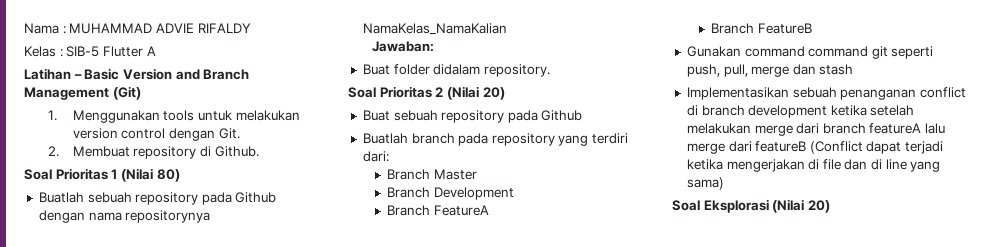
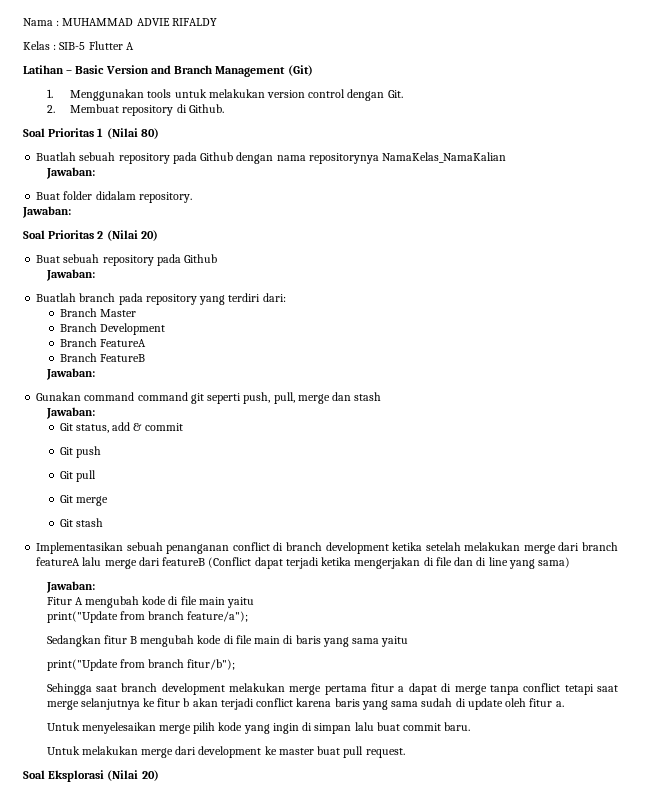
  Buat folder didalam repository.
+ Jawaban:
  Buat sebuah repository pada Github
+ Jawaban:
  Branch FeatureB
+ Jawaban:
  Gunakan command command git seperti push, pull, merge dan stash
+ Jawaban:
+ Git status, add & commit
+ Git push
+ Git pull
+ Git merge
+ Git stash
  Implementasikan sebuah penanganan conflict di branch development ketika setelah melakukan merge dari branch featureA lalu merge dari featureB (Conflict dapat terjadi ketika mengerjakan di file dan di line yang sama)
+ Jawaban:
+ Fitur A mengubah kode di file main yaitu
+ print("Update from branch feature/a");
+ Sedangkan fitur B mengubah kode di file main di baris yang sama yaitu
+ print("Update from branch fitur/b");
+ Sehingga saat branch development melakukan merge pertama fitur a dapat di merge tanpa conflict tetapi saat merge selanjutnya ke fitur b akan terjadi conflict karena baris yang sama sudah di update oleh fitur a.
+ Untuk menyelesaikan merge pilih kode yang ingin di simpan lalu buat commit baru.
+ Untuk melakukan merge dari development ke master buat pull request.

